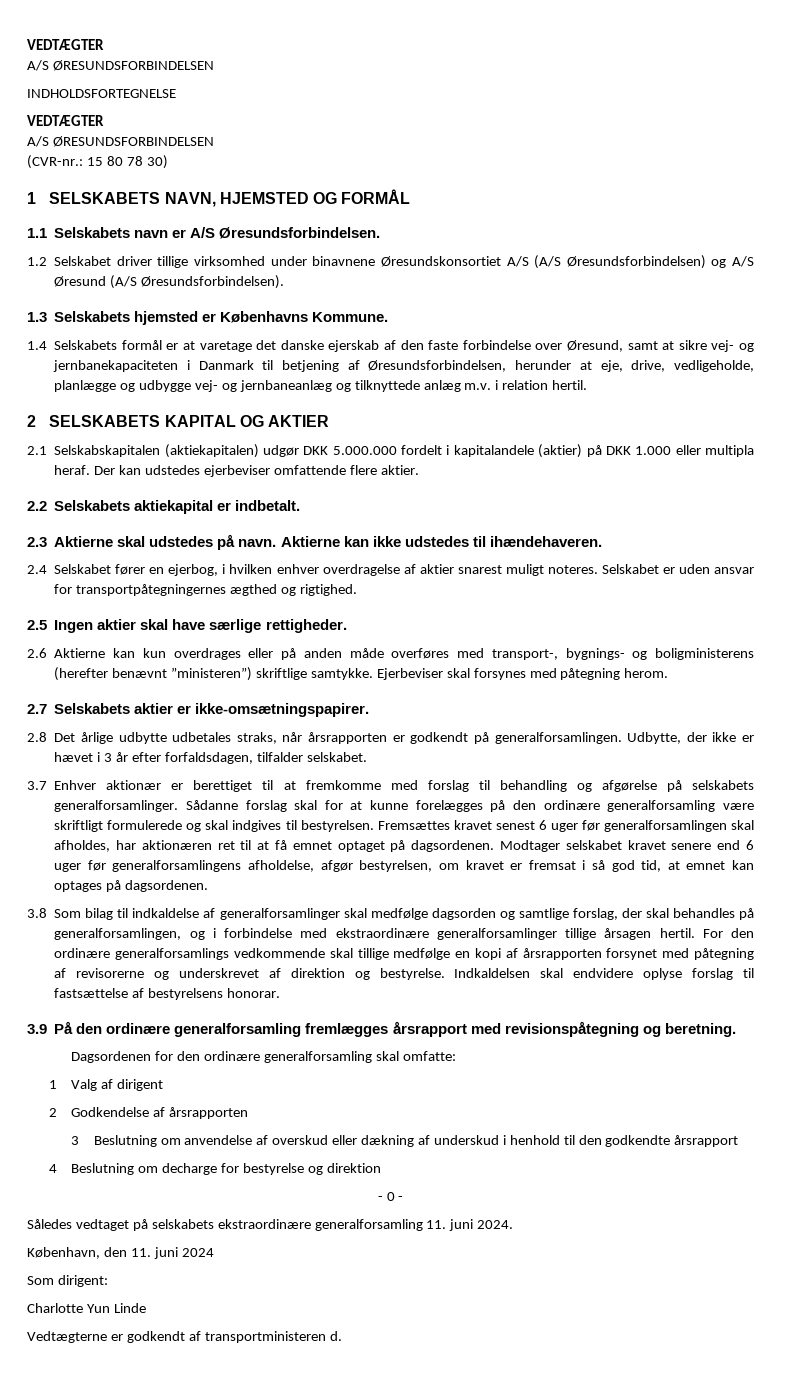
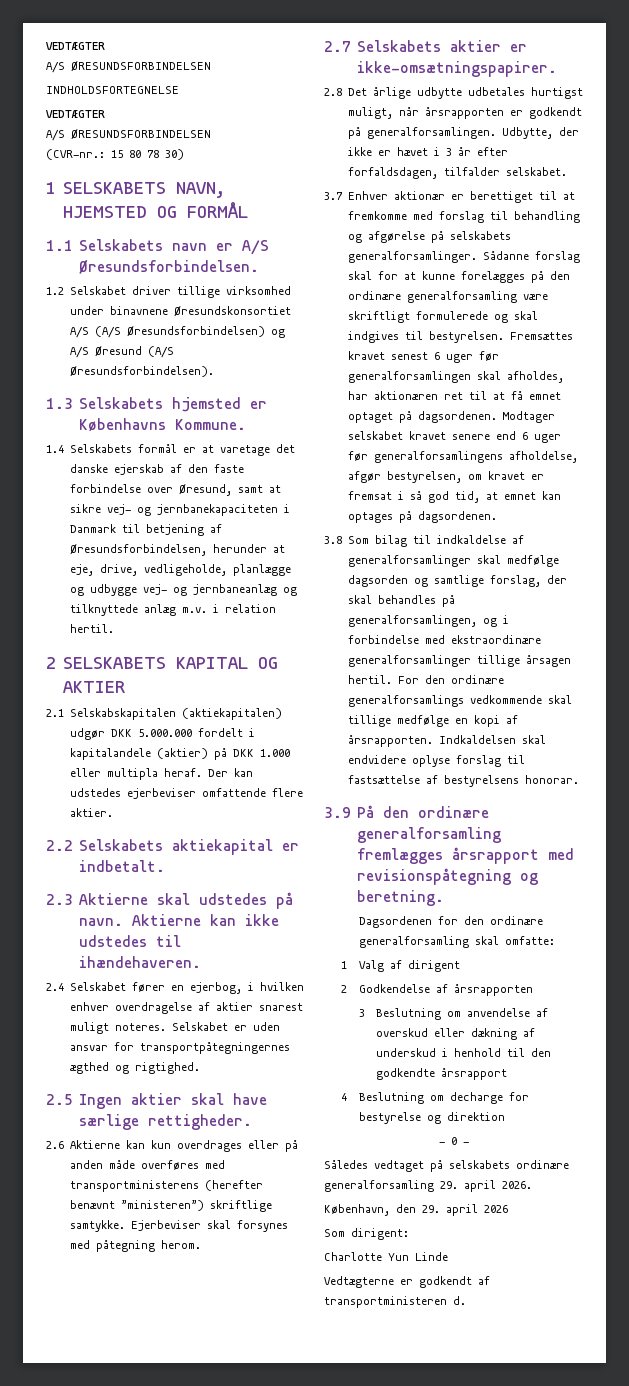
- 2.6 Aktierne kan kun overdrages eller på anden måde overføres med transport-, bygnings- og boligministerens (herefter benævnt ”ministeren”) skriftlige samtykke.
+ 2.6 Aktierne kan kun overdrages eller på anden måde overføres med transportministerens (herefter benævnt ”ministeren”) skriftlige samtykke.
- 2.8 Det årlige udbytte udbetales straks, når årsrapporten er godkendt på generalforsamlingen.
+ 2.8 Det årlige udbytte udbetales hurtigst muligt, når årsrapporten er godkendt på generalforsamlingen.
- For den ordinære generalforsamlings vedkommende skal tillige medfølge en kopi af årsrapporten forsynet med påtegning af revisorerne og underskrevet af direktion og bestyrelse.
+ For den ordinære generalforsamlings vedkommende skal tillige medfølge en kopi af årsrapporten.
- Således vedtaget på selskabets ekstraordinære generalforsamling 11. juni 2024.
+ Således vedtaget på selskabets ordinære generalforsamling 29. april 2026.
- København, den 11. juni 2024
+ København, den 29. april 2026

